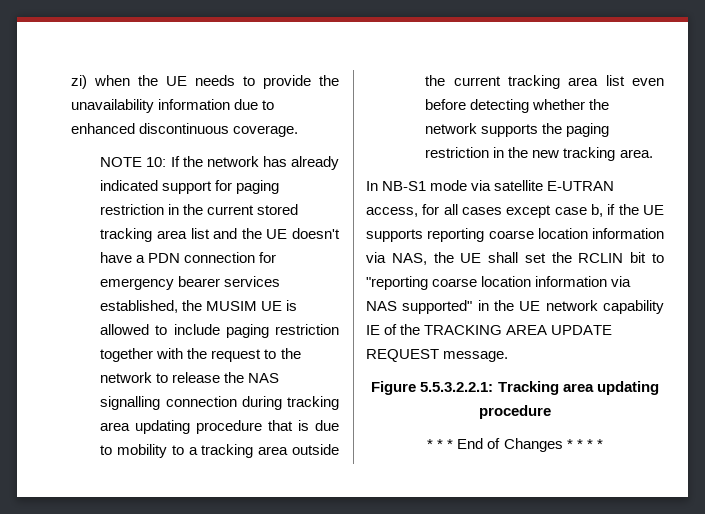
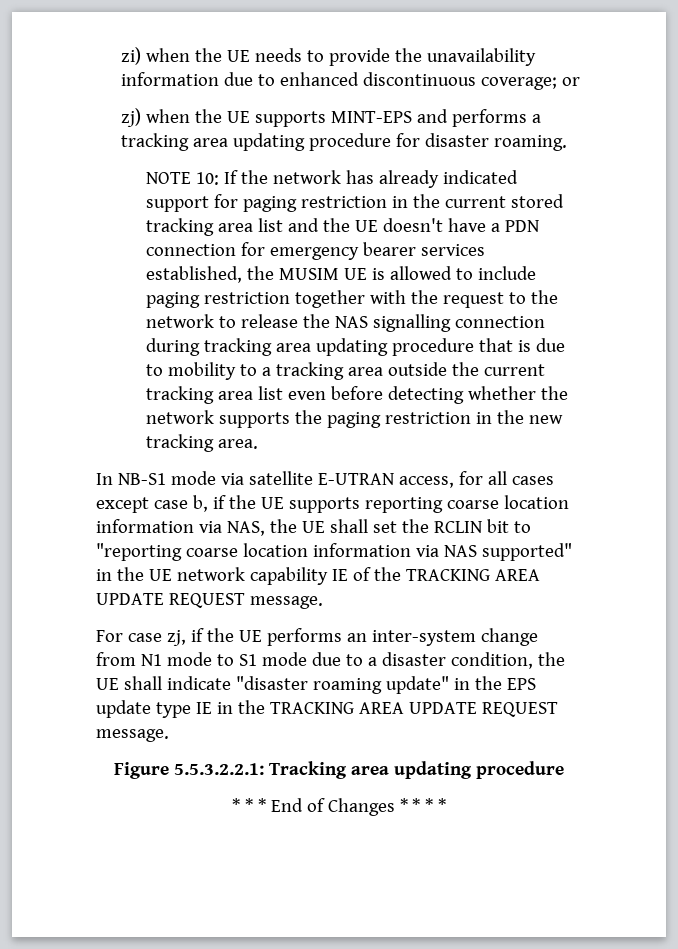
- zi) when the UE needs to provide the unavailability information due to enhanced discontinuous coverage.
+ zi) when the UE needs to provide the unavailability information due to enhanced discontinuous coverage; or
+ zj) when the UE supports MINT-EPS and performs a tracking area updating procedure for disaster roaming.
+ For case zj, if the UE performs an inter-system change from N1 mode to S1 mode due to a disaster condition, the UE shall indicate "disaster roaming update" in the EPS update type IE in the TRACKING AREA UPDATE REQUEST message.

